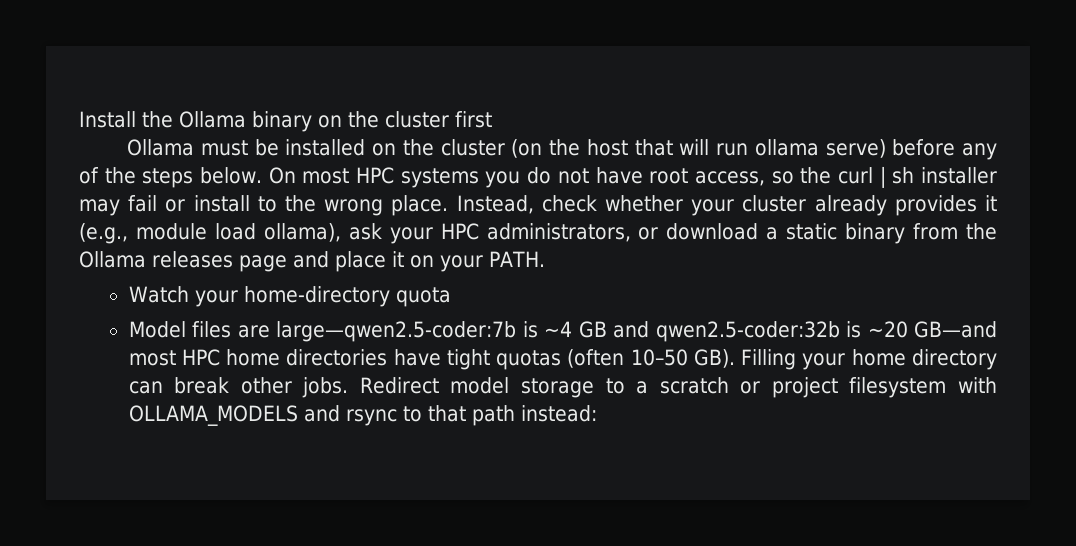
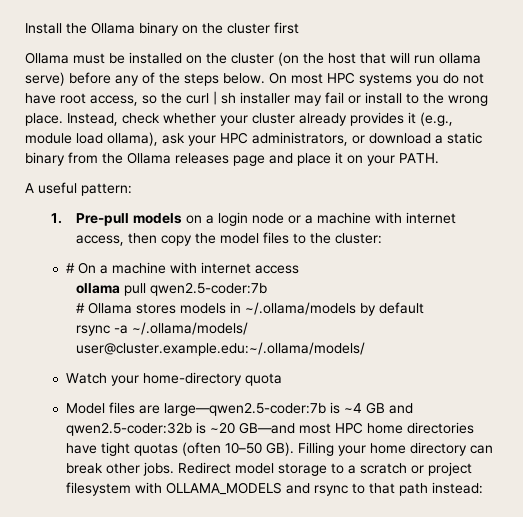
+ A useful pattern:
+ 1. Pre-pull models on a login node or a machine with internet access, then copy the model files to the cluster:
+ # On a machine with internet access
+ ollama pull qwen2.5-coder:7b
+ # Ollama stores models in ~/.ollama/models by default
+ rsync -a ~/.ollama/models/ user@cluster.example.edu:~/.ollama/models/

